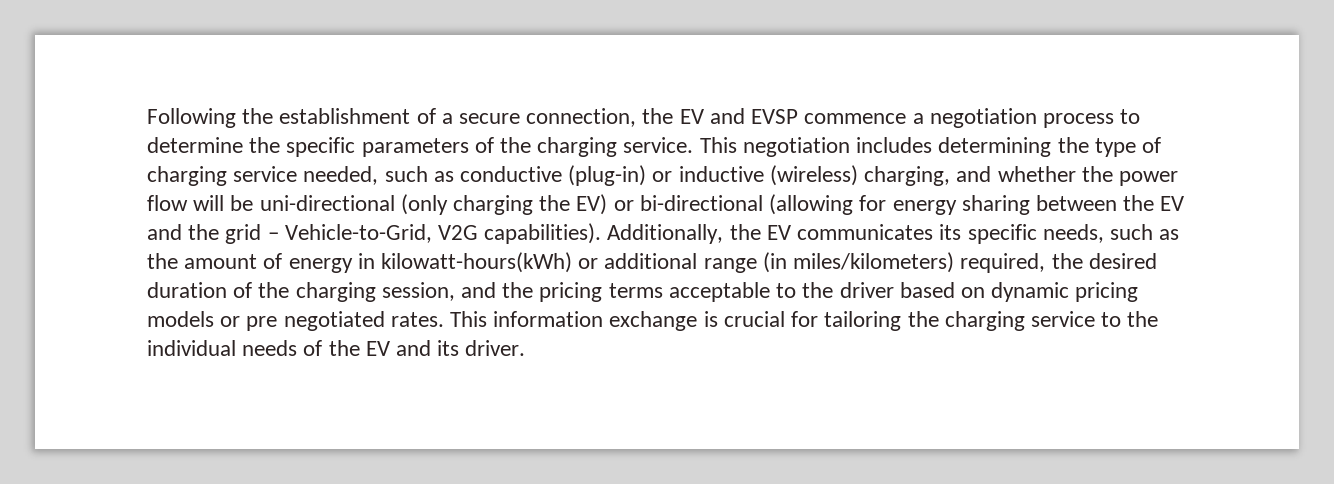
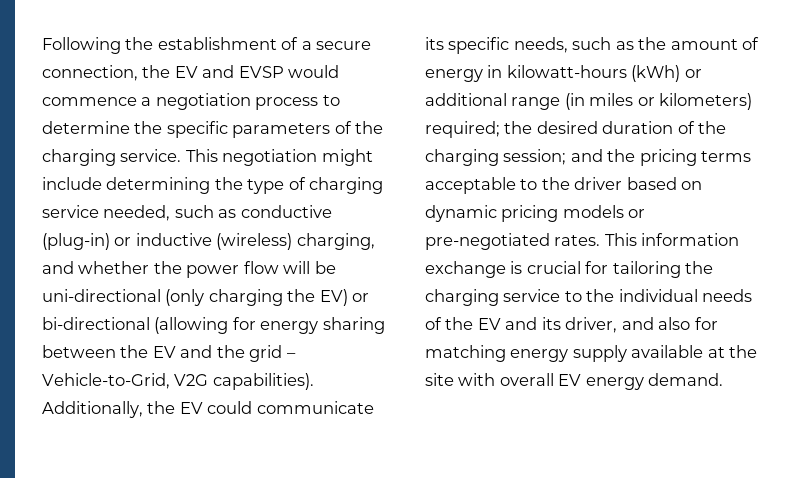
- Following the establishment of a secure connection, the EV and EVSP commence a negotiation process to determine the specific parameters of the charging service.
+ Following the establishment of a secure connection, the EV and EVSP would commence a negotiation process to determine the specific parameters of the charging service.
- This negotiation includes determining the type of charging service needed, such as conductive (plug-in) or inductive (wireless) charging, and whether the power flow will be uni-directional (only charging the EV) or bi-directional (allowing for energy sharing between the EV and the grid – Vehicle-to-Grid, V2G capabilities).
+ This negotiation might include determining the type of charging service needed, such as conductive (plug-in) or inductive (wireless) charging, and whether the power flow will be uni-directional (only charging the EV) or bi-directional (allowing for energy sharing between the EV and the grid – Vehicle-to-Grid, V2G capabilities).
- Additionally, the EV communicates its specific needs, such as the amount of energy in kilowatt-hours(kWh) or additional range (in miles/kilometers) required, the desired duration of the charging session, and the pricing terms acceptable to the driver based on dynamic pricing models or pre negotiated rates.
+ Additionally, the EV could communicate its specific needs, such as the amount of energy in kilowatt-hours (kWh) or additional range (in miles or kilometers) required; the desired duration of the charging session; and the pricing terms acceptable to the driver based on dynamic pricing models or pre-negotiated rates.
- This information exchange is crucial for tailoring the charging service to the individual needs of the EV and its driver.
+ This information exchange is crucial for tailoring the charging service to the individual needs of the EV and its driver, and also for matching energy supply available at the site with overall EV energy demand.

